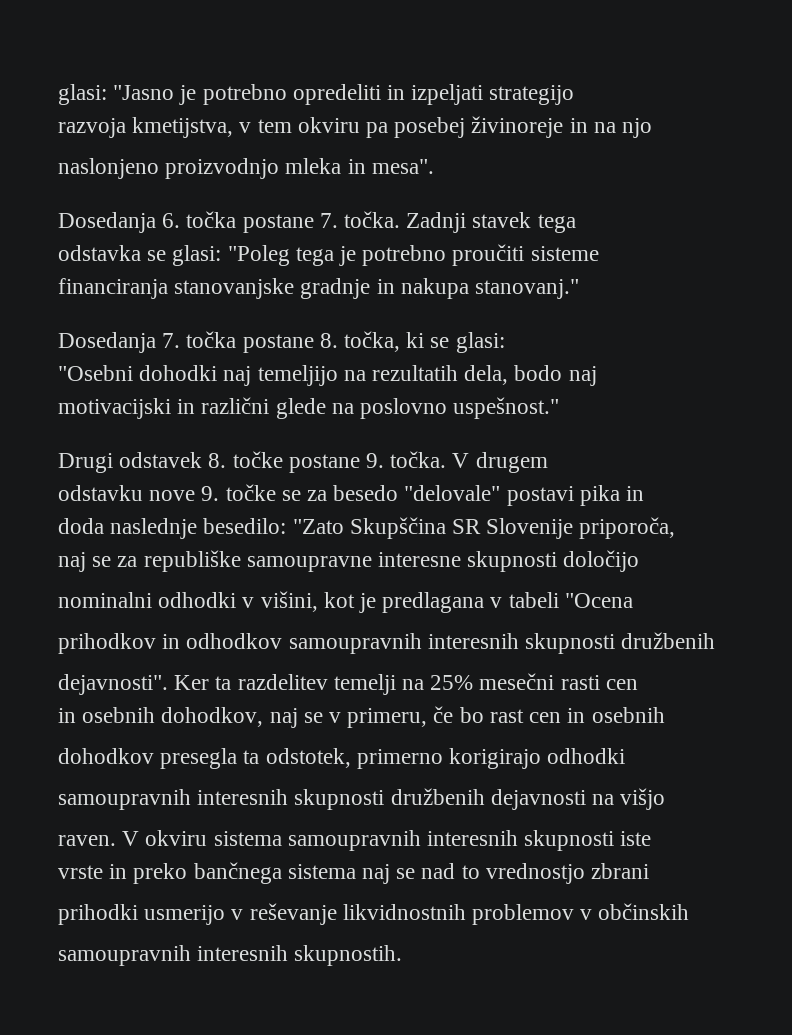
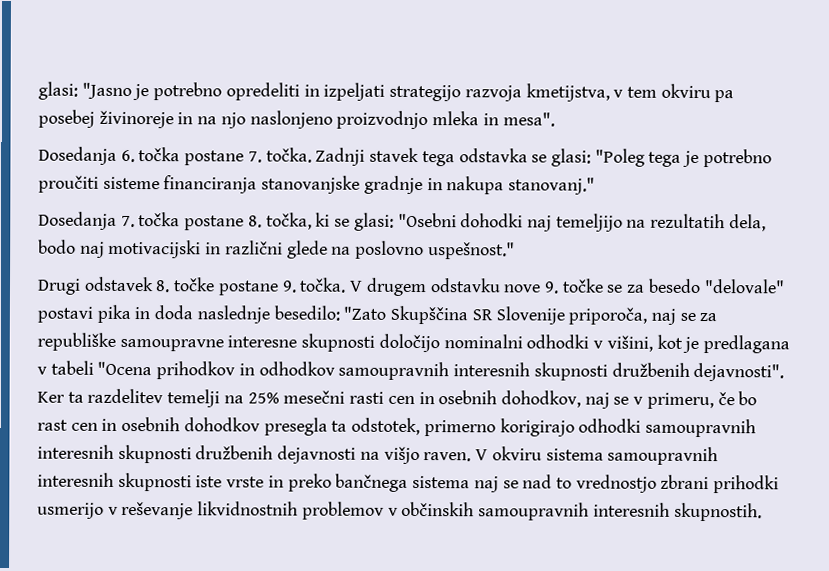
- glasi: "Jasno je potrebno opredeliti in izpeljati strategijo
- razvoja kmetijstva, v tem okviru pa posebej živinoreje in na njo
- naslonjeno proizvodnjo mleka in mesa".
+ glasi: "Jasno je potrebno opredeliti in izpeljati strategijo razvoja kmetijstva, v tem okviru pa posebej živinoreje in na njo naslonjeno proizvodnjo mleka in mesa".
- Zadnji stavek tega
- odstavka se glasi: "Poleg tega je potrebno proučiti sisteme
- financiranja stanovanjske gradnje in nakupa stanovanj."
+ Zadnji stavek tega odstavka se glasi: "Poleg tega je potrebno proučiti sisteme financiranja stanovanjske gradnje in nakupa stanovanj."
- Dosedanja 7. točka postane 8. točka, ki se glasi:
- "Osebni dohodki naj temeljijo na rezultatih dela, bodo naj
- motivacijski in različni glede na poslovno uspešnost."
+ Dosedanja 7. točka postane 8. točka, ki se glasi: "Osebni dohodki naj temeljijo na rezultatih dela, bodo naj motivacijski in različni glede na poslovno uspešnost."
- V drugem
- odstavku nove 9. točke se za besedo "delovale" postavi pika in
- doda naslednje besedilo: "Zato Skupščina SR Slovenije priporoča,
- naj se za republiške samoupravne interesne skupnosti določijo
- nominalni odhodki v višini, kot je predlagana v tabeli "Ocena
- prihodkov in odhodkov samoupravnih interesnih skupnosti družbenih
- dejavnosti".
+ V drugem odstavku nove 9. točke se za besedo "delovale" postavi pika in doda naslednje besedilo: "Zato Skupščina SR Slovenije priporoča, naj se za republiške samoupravne interesne skupnosti določijo nominalni odhodki v višini, kot je predlagana v tabeli "Ocena prihodkov in odhodkov samoupravnih interesnih skupnosti družbenih dejavnosti".
- Ker ta razdelitev temelji na 25% mesečni rasti cen
- in osebnih dohodkov, naj se v primeru, če bo rast cen in osebnih
- dohodkov presegla ta odstotek, primerno korigirajo odhodki
- samoupravnih interesnih skupnosti družbenih dejavnosti na višjo
- raven.
+ Ker ta razdelitev temelji na 25% mesečni rasti cen in osebnih dohodkov, naj se v primeru, če bo rast cen in osebnih dohodkov presegla ta odstotek, primerno korigirajo odhodki samoupravnih interesnih skupnosti družbenih dejavnosti na višjo raven.
- V okviru sistema samoupravnih interesnih skupnosti iste
- vrste in preko bančnega sistema naj se nad to vrednostjo zbrani
- prihodki usmerijo v reševanje likvidnostnih problemov v občinskih
- samoupravnih interesnih skupnostih.
+ V okviru sistema samoupravnih interesnih skupnosti iste vrste in preko bančnega sistema naj se nad to vrednostjo zbrani prihodki usmerijo v reševanje likvidnostnih problemov v občinskih samoupravnih interesnih skupnostih.

